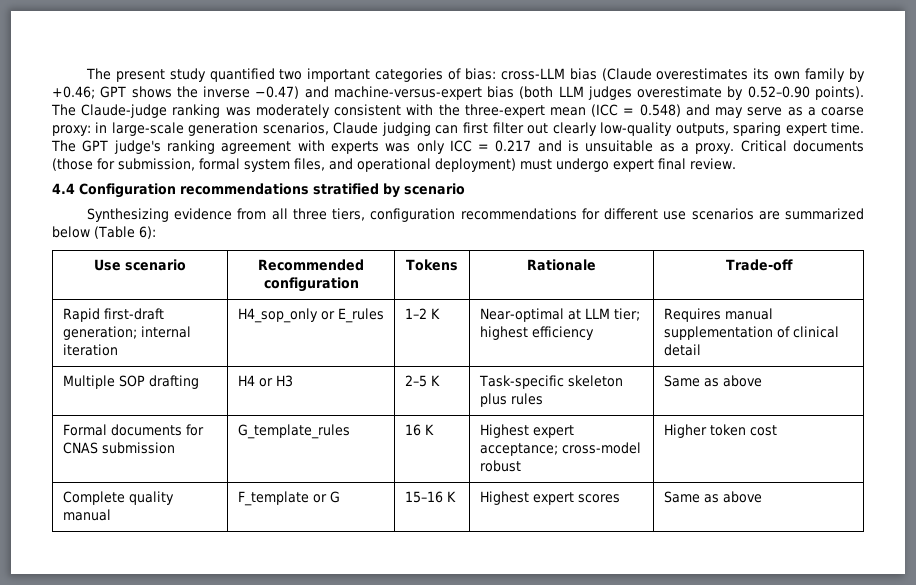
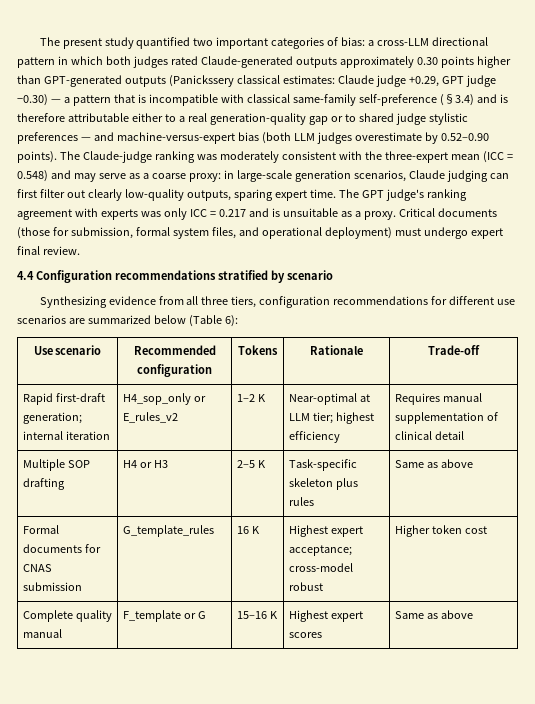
- The present study quantified two important categories of bias: cross-LLM bias (Claude overestimates its own family by +0.46; GPT shows the inverse −0.47) and machine-versus-expert bias (both LLM judges overestimate by 0.52–0.90 points).
+ The present study quantified two important categories of bias: a cross-LLM directional pattern in which both judges rated Claude-generated outputs approximately 0.30 points higher than GPT-generated outputs (Panickssery classical estimates: Claude judge +0.29, GPT judge −0.30) — a pattern that is incompatible with classical same-family self-preference (§3.4) and is therefore attributable either to a real generation-quality gap or to shared judge stylistic preferences — and machine-versus-expert bias (both LLM judges overestimate by 0.52–0.90 points).
- Rapid first-draft generation; internal iteration | H4_sop_only or E_rules | 1–2 K | Near-optimal at LLM tier; highest efficiency | Requires manual supplementation of clinical detail
+ Rapid first-draft generation; internal iteration | H4_sop_only or E_rules_v2 | 1–2 K | Near-optimal at LLM tier; highest efficiency | Requires manual supplementation of clinical detail

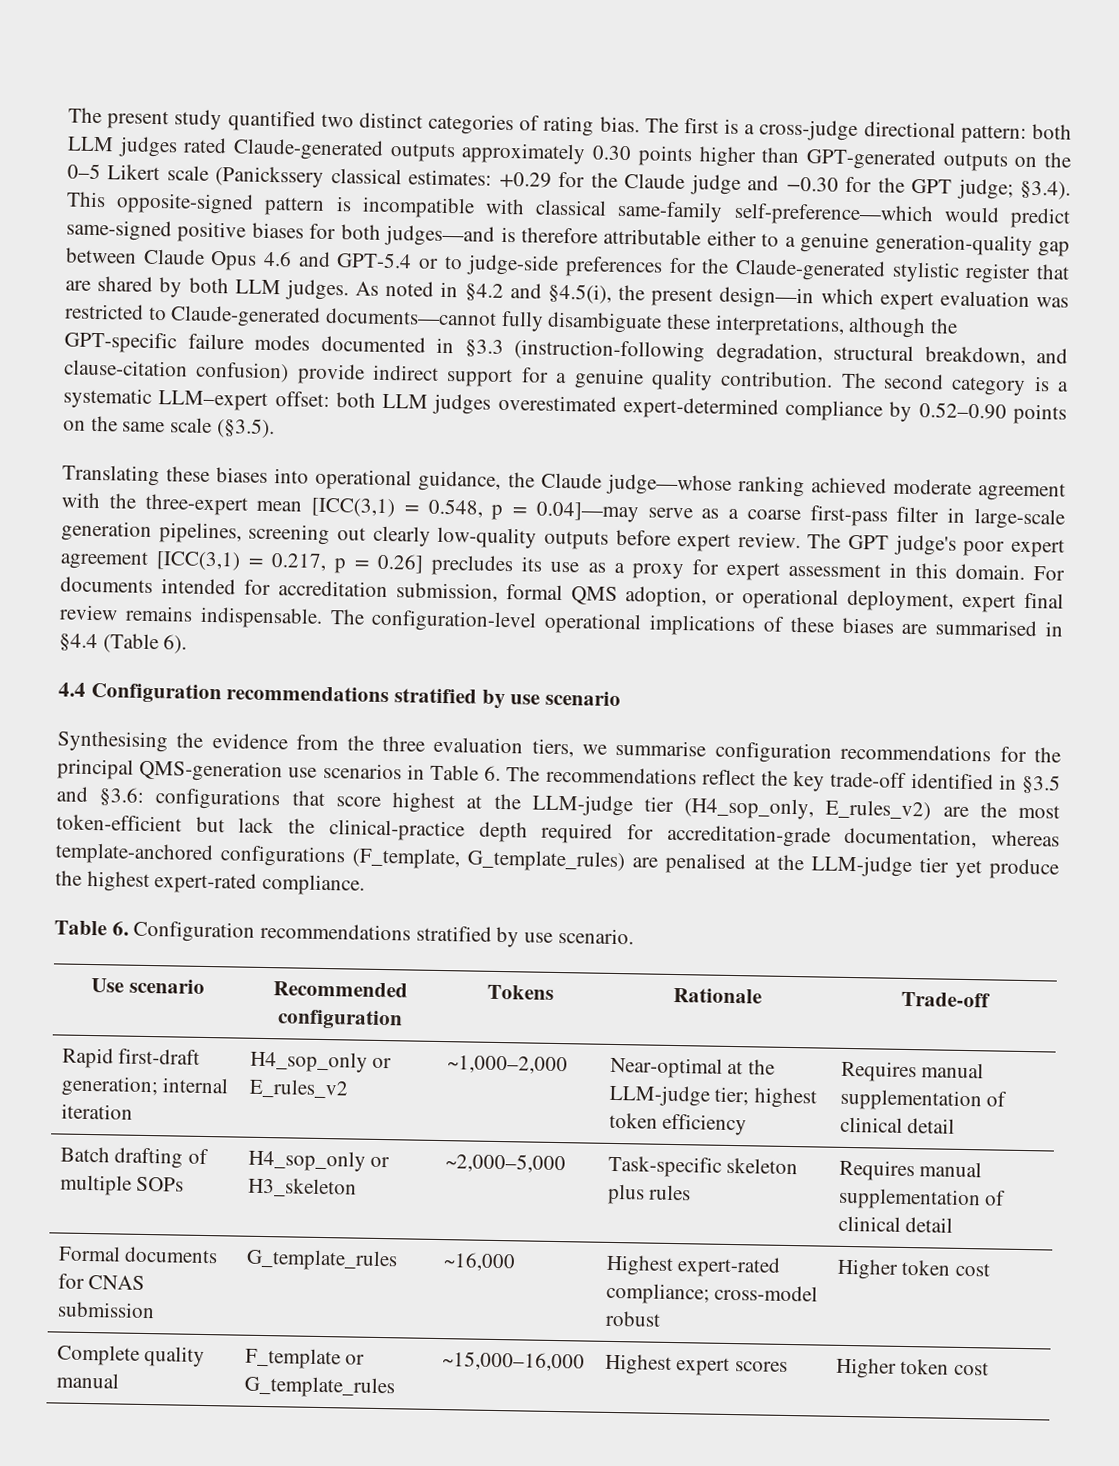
- The present study quantified two important categories of bias: a cross-LLM directional pattern in which both judges rated Claude-generated outputs approximately 0.30 points higher than GPT-generated outputs (Panickssery classical estimates: Claude judge +0.29, GPT judge −0.30) — a pattern that is incompatible with classical same-family self-preference (§3.4) and is therefore attributable either to a real generation-quality gap or to shared judge stylistic preferences — and machine-versus-expert bias (both LLM judges overestimate by 0.52–0.90 points). The Claude-judge ranking was moderately consistent with the three-expert mean (ICC = 0.548) and may serve as a coarse proxy: in large-scale generation scenarios, Claude judging can first filter out clearly low-quality outputs, sparing expert time. The GPT judge's ranking agreement with experts was only ICC = 0.217 and is unsuitable as a proxy. Critical documents (those for submission, formal system files, and operational deployment) must undergo expert final review.
+ The present study quantified two distinct categories of rating bias. The first is a cross-judge directional pattern: both LLM judges rated Claude-generated outputs approximately 0.30 points higher than GPT-generated outputs on the 0–5 Likert scale (Panickssery classical estimates: +0.29 for the Claude judge and −0.30 for the GPT judge; §3.4). This opposite-signed pattern is incompatible with classical same-family self-preference—which would predict same-signed positive biases for both judges—and is therefore attributable either to a genuine generation-quality gap between Claude Opus 4.6 and GPT-5.4 or to judge-side preferences for the Claude-generated stylistic register that are shared by both LLM judges. As noted in §4.2 and §4.5(i), the present design—in which expert evaluation was restricted to Claude-generated documents—cannot fully disambiguate these interpretations, although the GPT-specific failure modes documented in §3.3 (instruction-following degradation, structural breakdown, and clause-citation confusion) provide indirect support for a genuine quality contribution. The second category is a systematic LLM–expert offset: both LLM judges overestimated expert-determined compliance by 0.52–0.90 points on the same scale (§3.5).
+ Translating these biases into operational guidance, the Claude judge—whose ranking achieved moderate agreement with the three-expert mean [ICC(3,1) = 0.548, p = 0.04]—may serve as a coarse first-pass filter in large-scale generation pipelines, screening out clearly low-quality outputs before expert review. The GPT judge's poor expert agreement [ICC(3,1) = 0.217, p = 0.26] precludes its use as a proxy for expert assessment in this domain. For documents intended for accreditation submission, formal QMS adoption, or operational deployment, expert final review remains indispensable. The configuration-level operational implications of these biases are summarised in §4.4 (Table 6).
- 4.4 Configuration recommendations stratified by scenario
+ 4.4 Configuration recommendations stratified by use scenario
- Synthesizing evidence from all three tiers, configuration recommendations for different use scenarios are summarized below (Table 6):
+ Synthesising the evidence from the three evaluation tiers, we summarise configuration recommendations for the principal QMS-generation use scenarios in Table 6. The recommendations reflect the key trade-off identified in §3.5 and §3.6: configurations that score highest at the LLM-judge tier (H4_sop_only, E_rules_v2) are the most token-efficient but lack the clinical-practice depth required for accreditation-grade documentation, whereas template-anchored configurations (F_template, G_template_rules) are penalised at the LLM-judge tier yet produce the highest expert-rated compliance.
+ Table 6. Configuration recommendations stratified by use scenario.
- Rapid first-draft generation; internal iteration | H4_sop_only or E_rules_v2 | 1–2 K | Near-optimal at LLM tier; highest efficiency | Requires manual supplementation of clinical detail
+ Rapid first-draft generation; internal iteration | H4_sop_only or E_rules_v2 | ~1,000–2,000 | Near-optimal at the LLM-judge tier; highest token efficiency | Requires manual supplementation of clinical detail
- Multiple SOP drafting | H4 or H3 | 2–5 K | Task-specific skeleton plus rules | Same as above
+ Batch drafting of multiple SOPs | H4_sop_only or H3_skeleton | ~2,000–5,000 | Task-specific skeleton plus rules | Requires manual supplementation of clinical detail
- Formal documents for CNAS submission | G_template_rules | 16 K | Highest expert acceptance; cross-model robust | Higher token cost
+ Formal documents for CNAS submission | G_template_rules | ~16,000 | Highest expert-rated compliance; cross-model robust | Higher token cost
- Complete quality manual | F_template or G | 15–16 K | Highest expert scores | Same as above
+ Complete quality manual | F_template or G_template_rules | ~15,000–16,000 | Highest expert scores | Higher token cost

